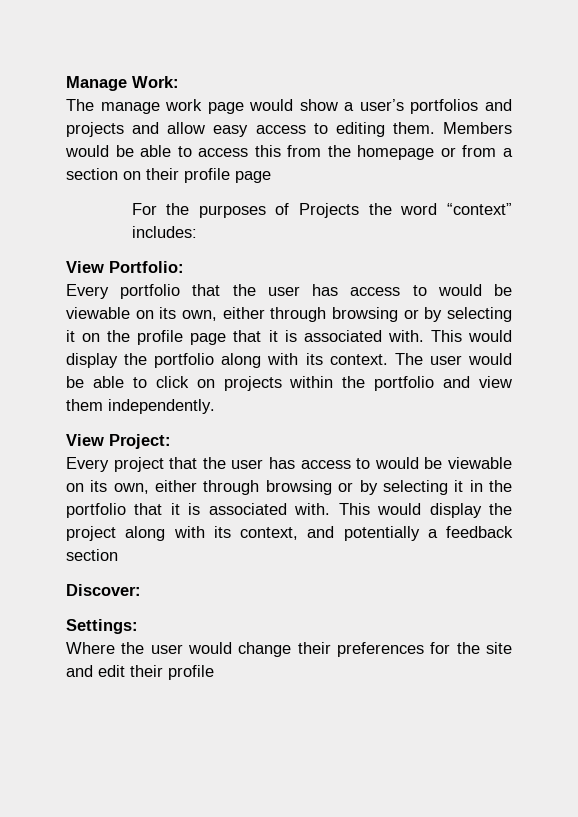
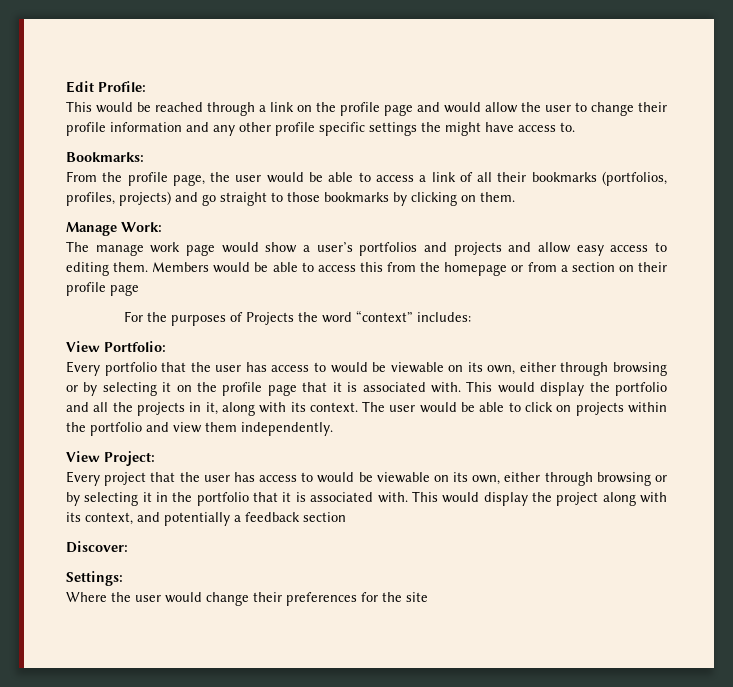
+ Edit Profile:
+ This would be reached through a link on the profile page and would allow the user to change their profile information and any other profile specific settings the might have access to.
+ Bookmarks:
+ From the profile page, the user would be able to access a link of all their bookmarks (portfolios, profiles, projects) and go straight to those bookmarks by clicking on them.
- This would display the portfolio along with its context.
+ This would display the portfolio and all the projects in it, along with its context.
- Where the user would change their preferences for the site and edit their profile
+ Where the user would change their preferences for the site

